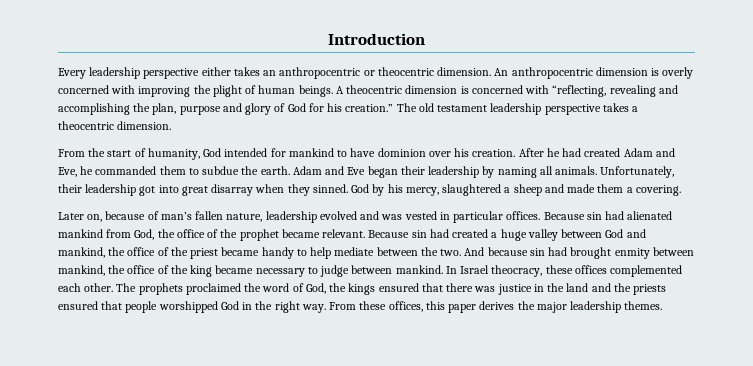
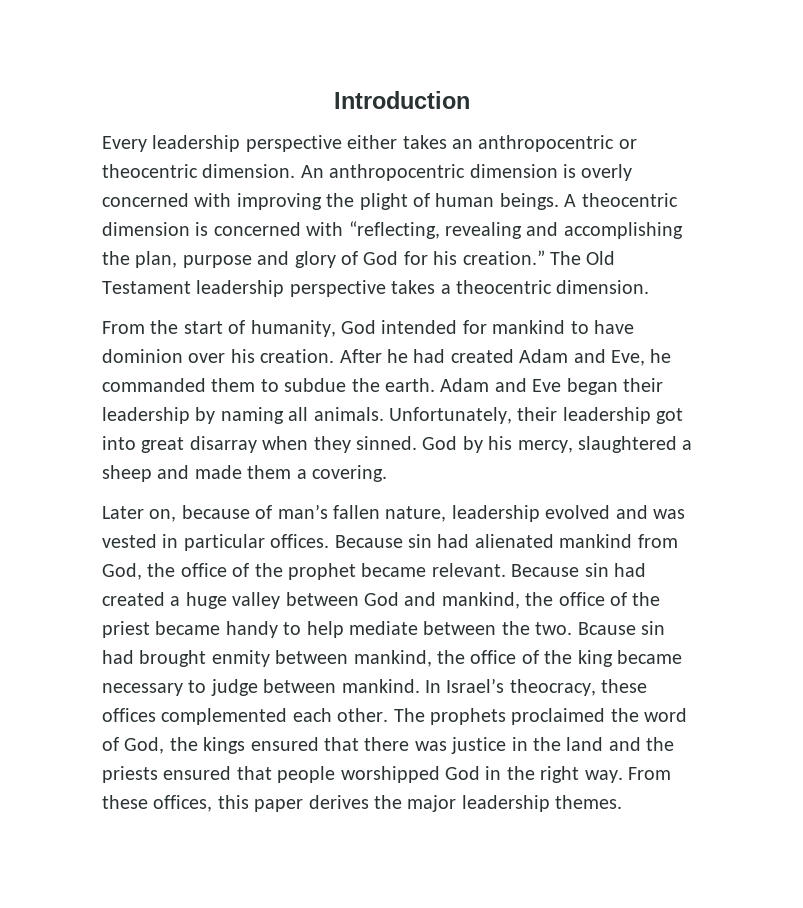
- The old testament leadership perspective takes a theocentric dimension.
+ The Old Testament leadership perspective takes a theocentric dimension.
- And because sin had brought enmity between mankind, the office of the king became necessary to judge between mankind.
+ Bcause sin had brought enmity between mankind, the office of the king became necessary to judge between mankind.
- In Israel theocracy, these offices complemented each other.
+ In Israel’s theocracy, these offices complemented each other.

